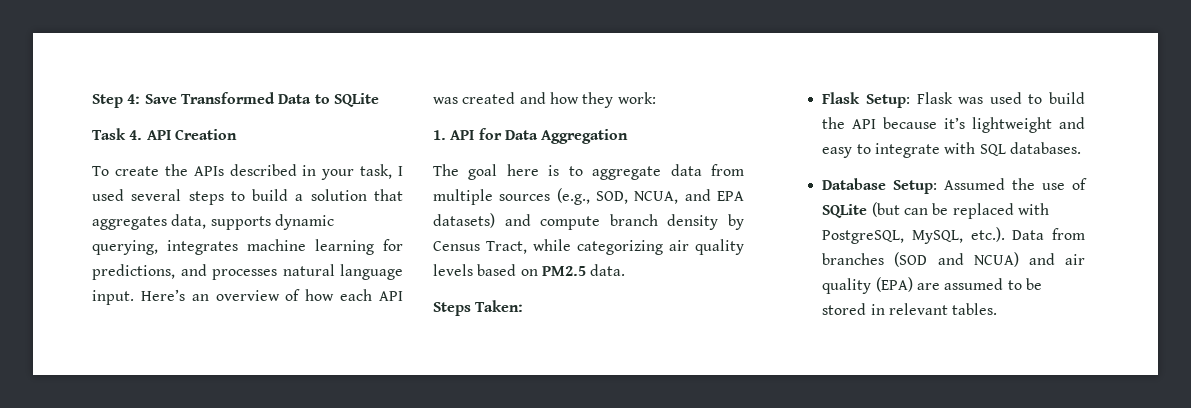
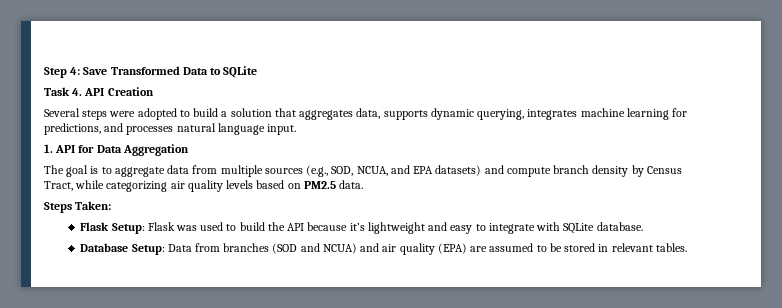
- To create the APIs described in your task, I used several steps to build a solution that aggregates data, supports dynamic querying, integrates machine learning for predictions, and processes natural language input. Here’s an overview of how each API was created and how they work:
+ Several steps were adopted to build a solution that aggregates data, supports dynamic querying, integrates machine learning for predictions, and processes natural language input.
- The goal here is to aggregate data from multiple sources (e.g., SOD, NCUA, and EPA datasets) and compute branch density by Census Tract, while categorizing air quality levels based on PM2.5 data.
+ The goal is to aggregate data from multiple sources (e.g., SOD, NCUA, and EPA datasets) and compute branch density by Census Tract, while categorizing air quality levels based on PM2.5 data.
- Flask Setup: Flask was used to build the API because it’s lightweight and easy to integrate with SQL databases.
+ Flask Setup: Flask was used to build the API because it’s lightweight and easy to integrate with SQLite database.
- Database Setup: Assumed the use of SQLite (but can be replaced with PostgreSQL, MySQL, etc.). Data from branches (SOD and NCUA) and air quality (EPA) are assumed to be stored in relevant tables.
+ Database Setup: Data from branches (SOD and NCUA) and air quality (EPA) are assumed to be stored in relevant tables.

